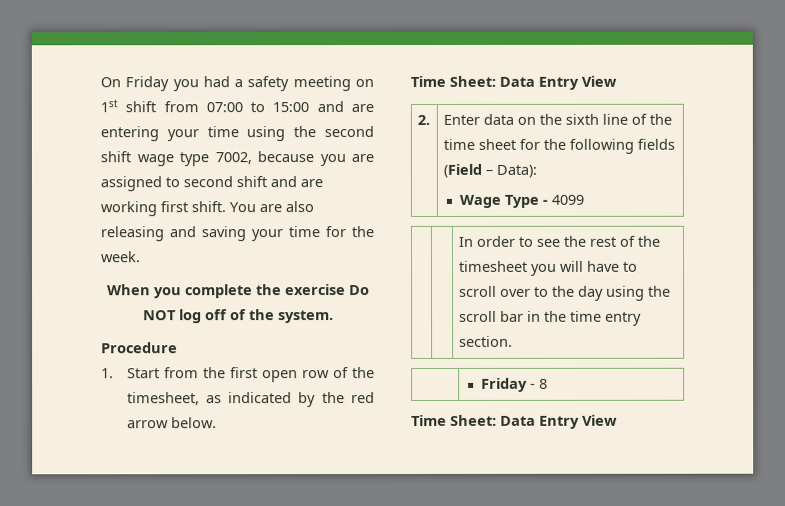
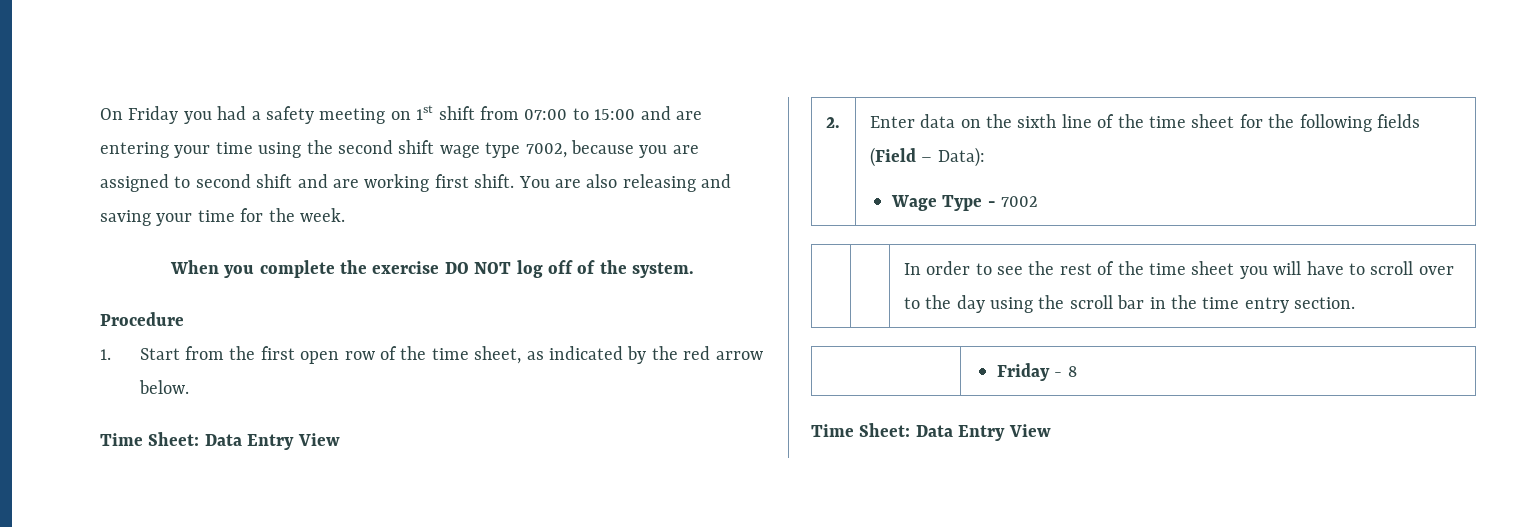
- When you complete the exercise Do NOT log off of the system.
+ When you complete the exercise DO NOT log off of the system.
- 1. Start from the first open row of the timesheet, as indicated by the red arrow below.
+ 1. Start from the first open row of the time sheet, as indicated by the red arrow below.
  2. | Enter data on the sixth line of the time sheet for the following fields (Field – Data):
- Wage Type - 4099
+ Wage Type - 7002
- | | In order to see the rest of the timesheet you will have to scroll over to the day using the scroll bar in the time entry section.
+ | | In order to see the rest of the time sheet you will have to scroll over to the day using the scroll bar in the time entry section.

